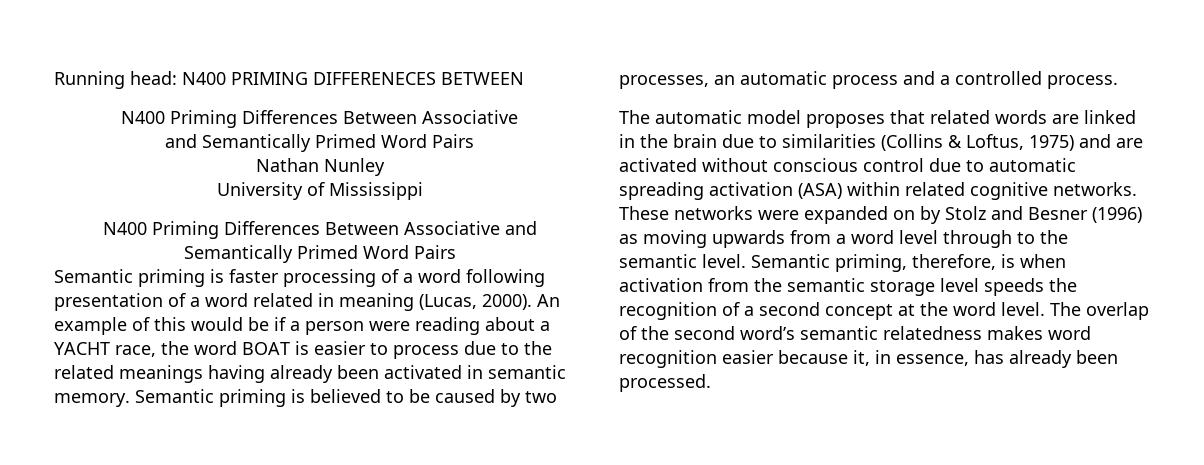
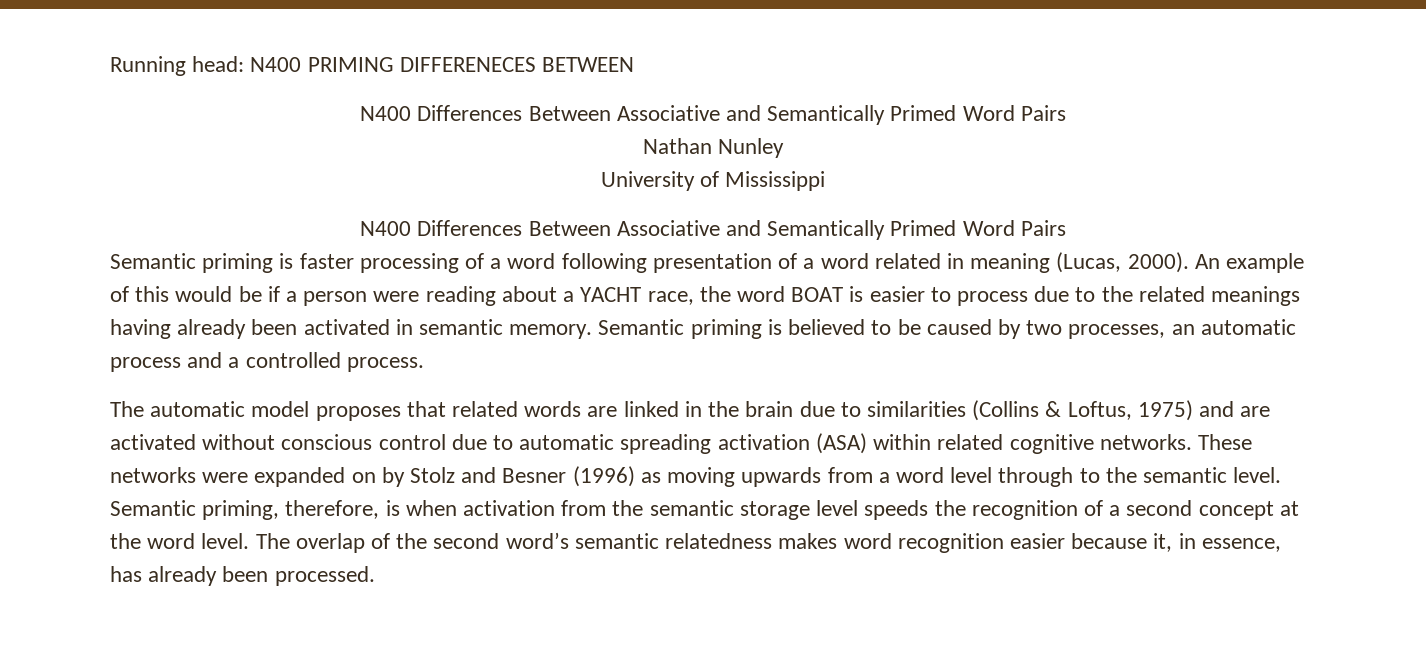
  Running head: N400 PRIMING DIFFERENECES BETWEEN
- N400 Priming Differences Between Associative
- and Semantically Primed Word Pairs
+ N400 Differences Between Associative and Semantically Primed Word Pairs
  University of Mississippi
- N400 Priming Differences Between Associative and Semantically Primed Word Pairs
+ N400 Differences Between Associative and Semantically Primed Word Pairs

